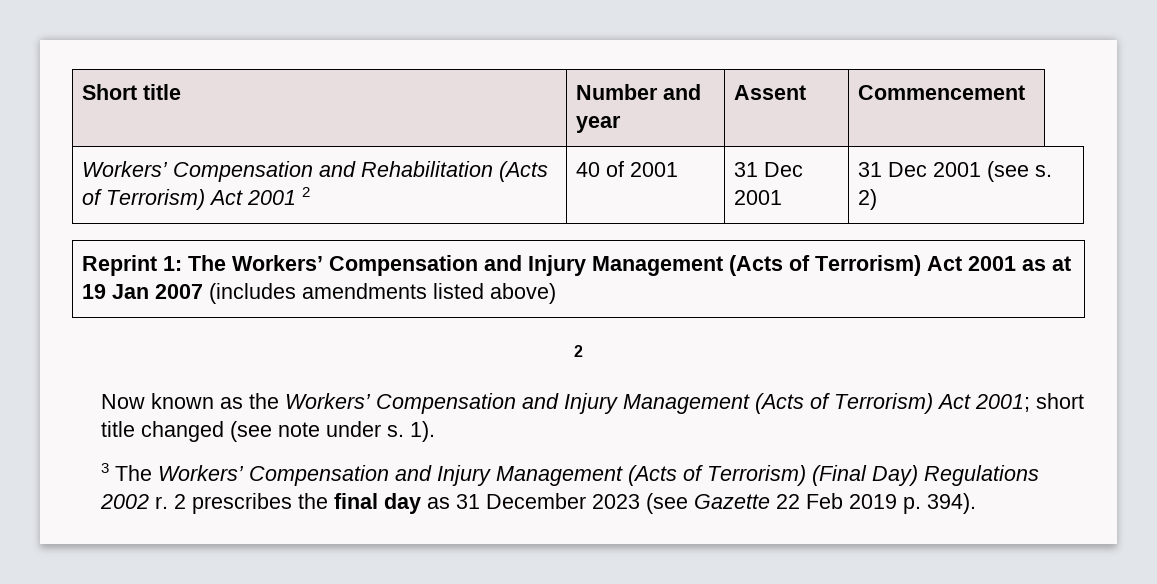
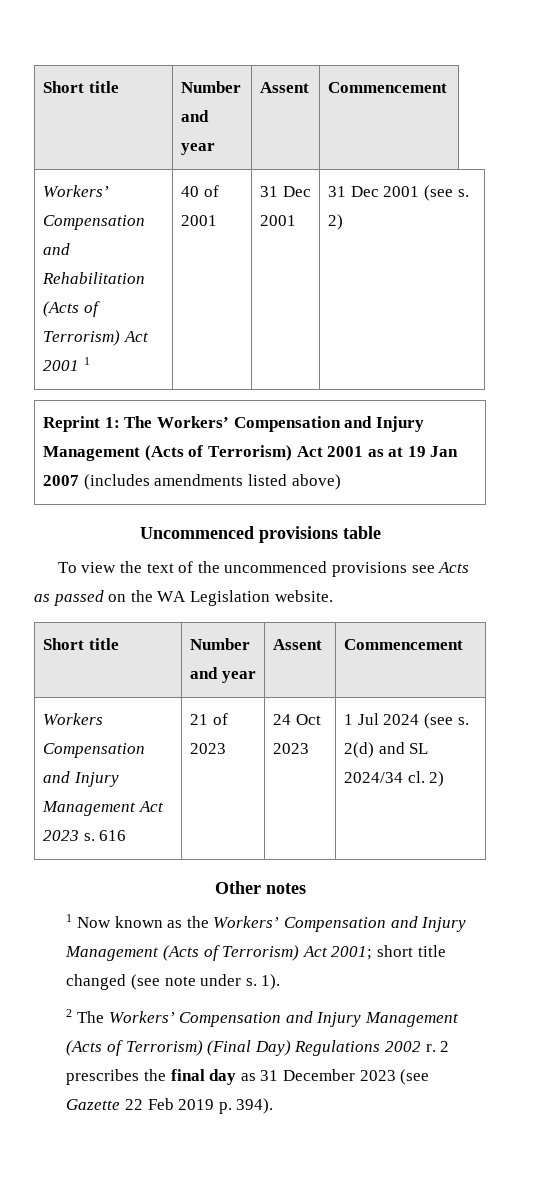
- Workers’ Compensation and Rehabilitation (Acts of Terrorism) Act 2001 2 | 40 of 2001 | 31 Dec 2001 | 31 Dec 2001 (see s. 2)
+ Workers’ Compensation and Rehabilitation (Acts of Terrorism) Act 2001 1 | 40 of 2001 | 31 Dec 2001 | 31 Dec 2001 (see s. 2)
  Reprint 1: The Workers’ Compensation and Injury Management (Acts of Terrorism) Act 2001 as at 19 Jan 2007 (includes amendments listed above)
- 2
- Now known as the Workers’ Compensation and Injury Management (Acts of Terrorism) Act 2001; short title changed (see note under s.
+ Uncommenced provisions table
+ To view the text of the uncommenced provisions see Acts as passed on the WA Legislation website.
+ Short title | Number and year | Assent | Commencement
+ Workers Compensation and Injury Management Act 2023 s. 616 | 21 of 2023 | 24 Oct 2023 | 1 Jul 2024 (see s. 2(d) and SL 2024/34 cl. 2)
+ Other notes
+ 1 Now known as the Workers’ Compensation and Injury Management (Acts of Terrorism) Act 2001; short title changed (see note under s.
- 3 The Workers’ Compensation and Injury Management (Acts of Terrorism) (Final Day) Regulations 2002 r.
+ 2 The Workers’ Compensation and Injury Management (Acts of Terrorism) (Final Day) Regulations 2002 r.

